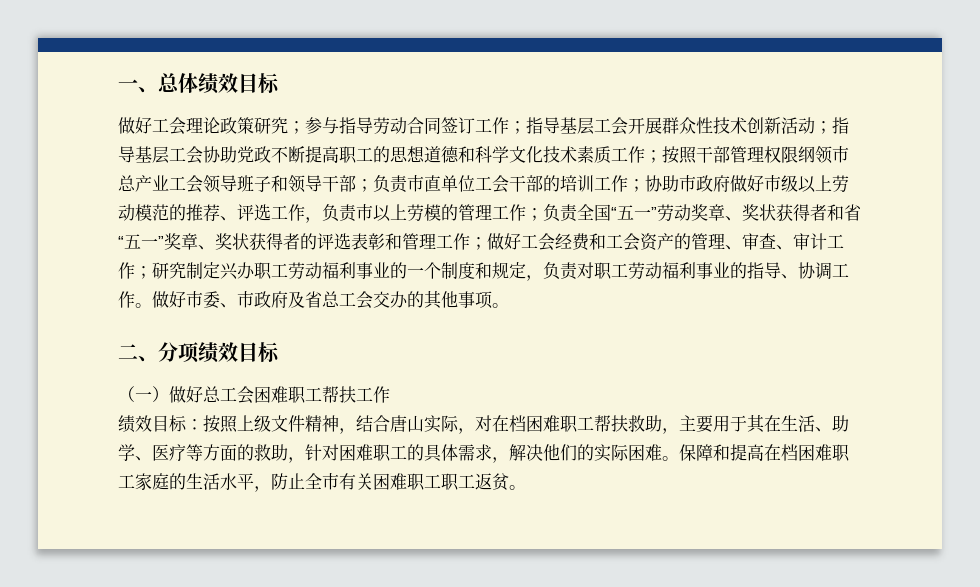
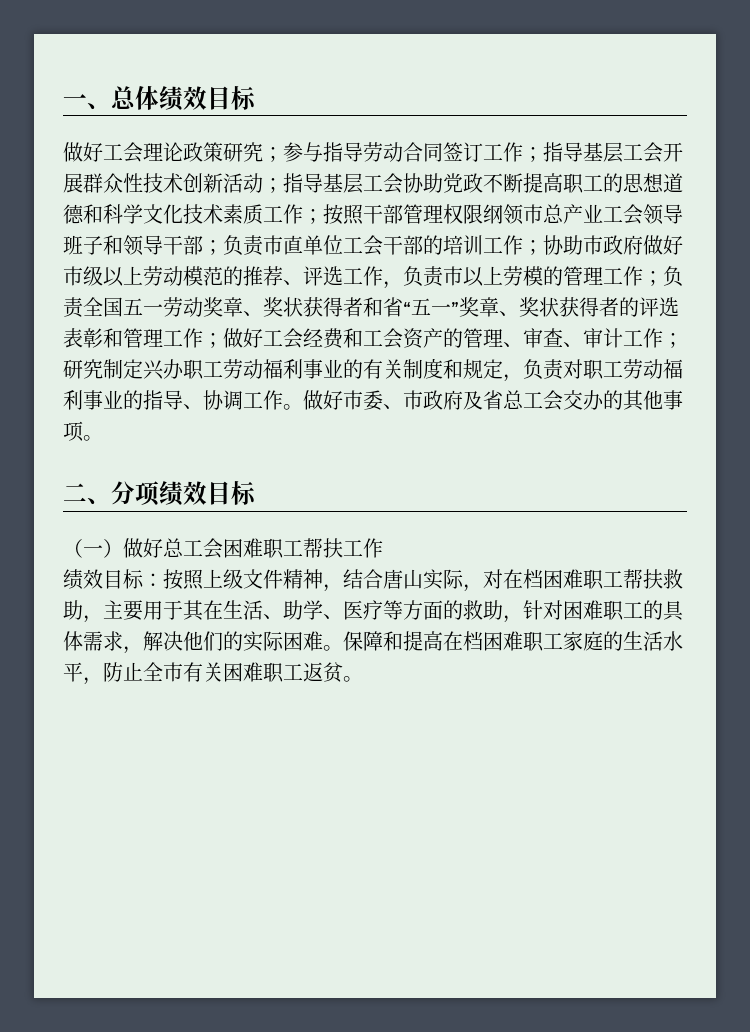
- 负责全国“五一”劳动奖章、奖状获得者和省“五一”奖章、奖状获得者的评选表彰和管理工作；
+ 负责全国五一劳动奖章、奖状获得者和省“五一”奖章、奖状获得者的评选表彰和管理工作；
- 研究制定兴办职工劳动福利事业的一个制度和规定，负责对职工劳动福利事业的指导、协调工作。
+ 研究制定兴办职工劳动福利事业的有关制度和规定，负责对职工劳动福利事业的指导、协调工作。
- 保障和提高在档困难职工家庭的生活水平，防止全市有关困难职工职工返贫。
+ 保障和提高在档困难职工家庭的生活水平，防止全市有关困难职工返贫。

